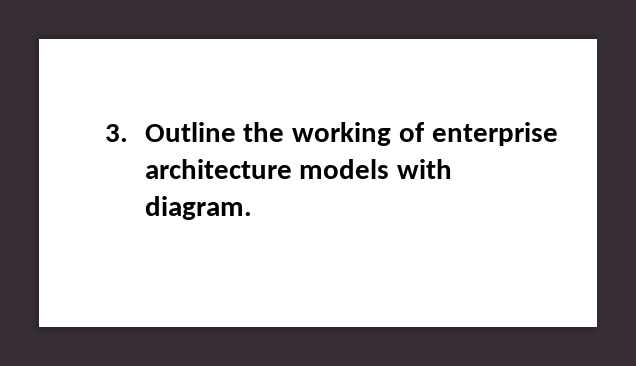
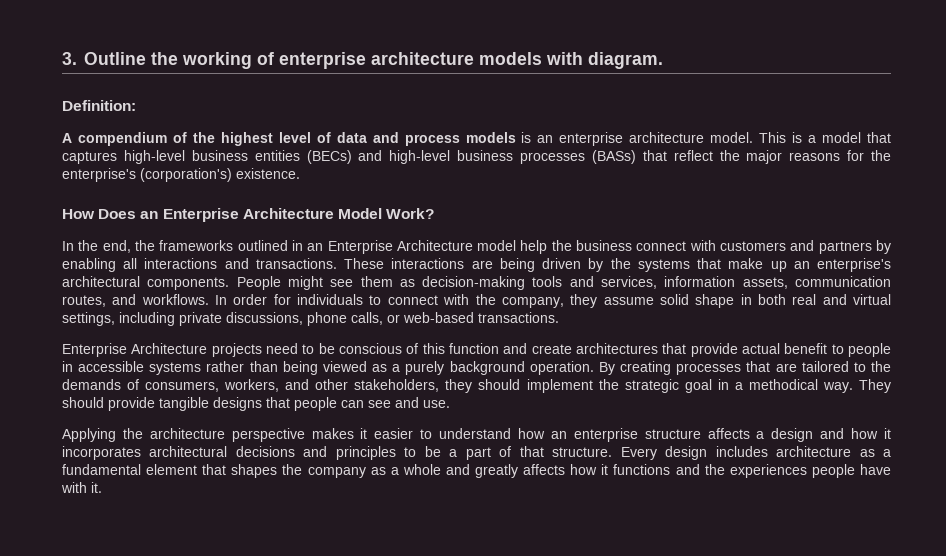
+ Definition:
+ A compendium of the highest level of data and process models is an enterprise architecture model. This is a model that captures high-level business entities (BECs) and high-level business processes (BASs) that reflect the major reasons for the enterprise's (corporation's) existence.
+ How Does an Enterprise Architecture Model Work?
+ In the end, the frameworks outlined in an Enterprise Architecture model help the business connect with customers and partners by enabling all interactions and transactions. These interactions are being driven by the systems that make up an enterprise's architectural components. People might see them as decision-making tools and services, information assets, communication routes, and workflows. In order for individuals to connect with the company, they assume solid shape in both real and virtual settings, including private discussions, phone calls, or web-based transactions.
+ Enterprise Architecture projects need to be conscious of this function and create architectures that provide actual benefit to people in accessible systems rather than being viewed as a purely background operation. By creating processes that are tailored to the demands of consumers, workers, and other stakeholders, they should implement the strategic goal in a methodical way. They should provide tangible designs that people can see and use.
+ Applying the architecture perspective makes it easier to understand how an enterprise structure affects a design and how it incorporates architectural decisions and principles to be a part of that structure. Every design includes architecture as a fundamental element that shapes the company as a whole and greatly affects how it functions and the experiences people have with it.

